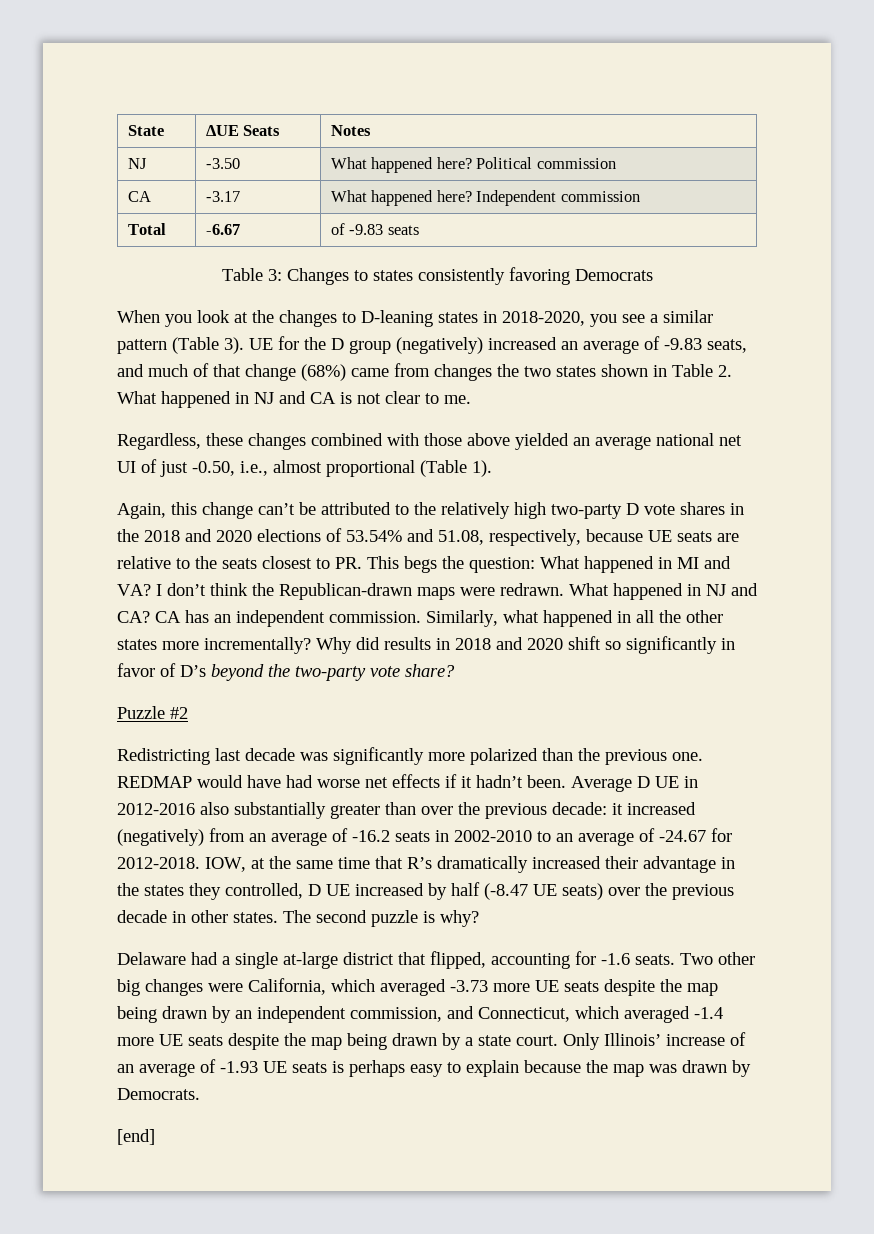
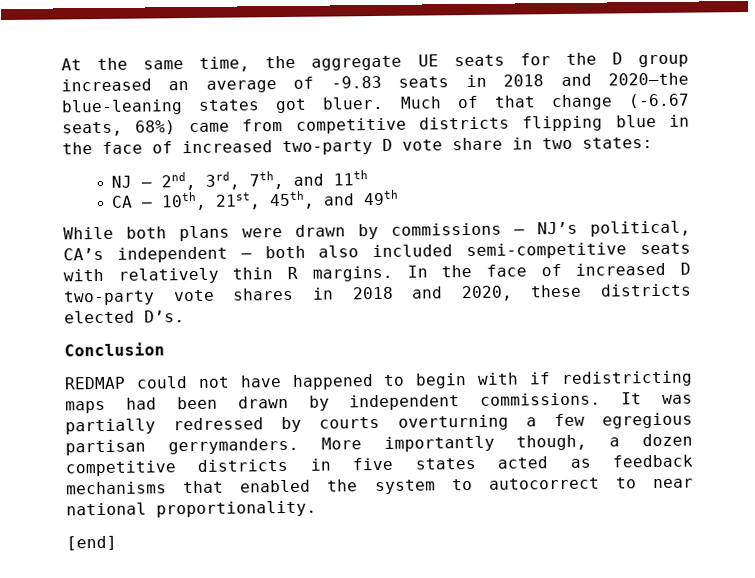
- State | ΔUE Seats | Notes
- NJ | -3.50 | What happened here? Political commission
- CA | -3.17 | What happened here? Independent commission
- Total | -6.67 | of -9.83 seats
- Table 3: Changes to states consistently favoring Democrats
- When you look at the changes to D-leaning states in 2018-2020, you see a similar pattern (Table 3). UE for the D group (negatively) increased an average of -9.83 seats, and much of that change (68%) came from changes the two states shown in Table 2. What happened in NJ and CA is not clear to me.
- Regardless, these changes combined with those above yielded an average national net UI of just -0.50, i.e., almost proportional (Table 1).
- Again, this change can’t be attributed to the relatively high two-party D vote shares in the 2018 and 2020 elections of 53.54% and 51.08, respectively, because UE seats are relative to the seats closest to PR. This begs the question: What happened in MI and VA? I don’t think the Republican-drawn maps were redrawn. What happened in NJ and CA? CA has an independent commission. Similarly, what happened in all the other states more incrementally? Why did results in 2018 and 2020 shift so significantly in favor of D’s beyond the two-party vote share?
- Puzzle #2
- Redistricting last decade was significantly more polarized than the previous one. REDMAP would have had worse net effects if it hadn’t been. Average D UE in 2012-2016 also substantially greater than over the previous decade: it increased (negatively) from an average of -16.2 seats in 2002-2010 to an average of -24.67 for 2012-2018. IOW, at the same time that R’s dramatically increased their advantage in the states they controlled, D UE increased by half (-8.47 UE seats) over the previous decade in other states. The second puzzle is why?
- Delaware had a single at-large district that flipped, accounting for -1.6 seats. Two other big changes were California, which averaged -3.73 more UE seats despite the map being drawn by an independent commission, and Connecticut, which averaged -1.4 more UE seats despite the map being drawn by a state court. Only Illinois’ increase of an average of -1.93 UE seats is perhaps easy to explain because the map was drawn by Democrats.
+ At the same time, the aggregate UE seats for the D group increased an average of -9.83 seats in 2018 and 2020—the blue-leaning states got bluer. Much of that change (-6.67 seats, 68%) came from competitive districts flipping blue in the face of increased two-party D vote share in two states:
+ NJ – 2nd, 3rd, 7th, and 11th
+ CA – 10th, 21st, 45th, and 49th
+ While both plans were drawn by commissions – NJ’s political, CA’s independent – both also included semi-competitive seats with relatively thin R margins. In the face of increased D two-party vote shares in 2018 and 2020, these districts elected D’s.
+ Conclusion
+ REDMAP could not have happened to begin with if redistricting maps had been drawn by independent commissions. It was partially redressed by courts overturning a few egregious partisan gerrymanders. More importantly though, a dozen competitive districts in five states acted as feedback mechanisms that enabled the system to autocorrect to near national proportionality.

